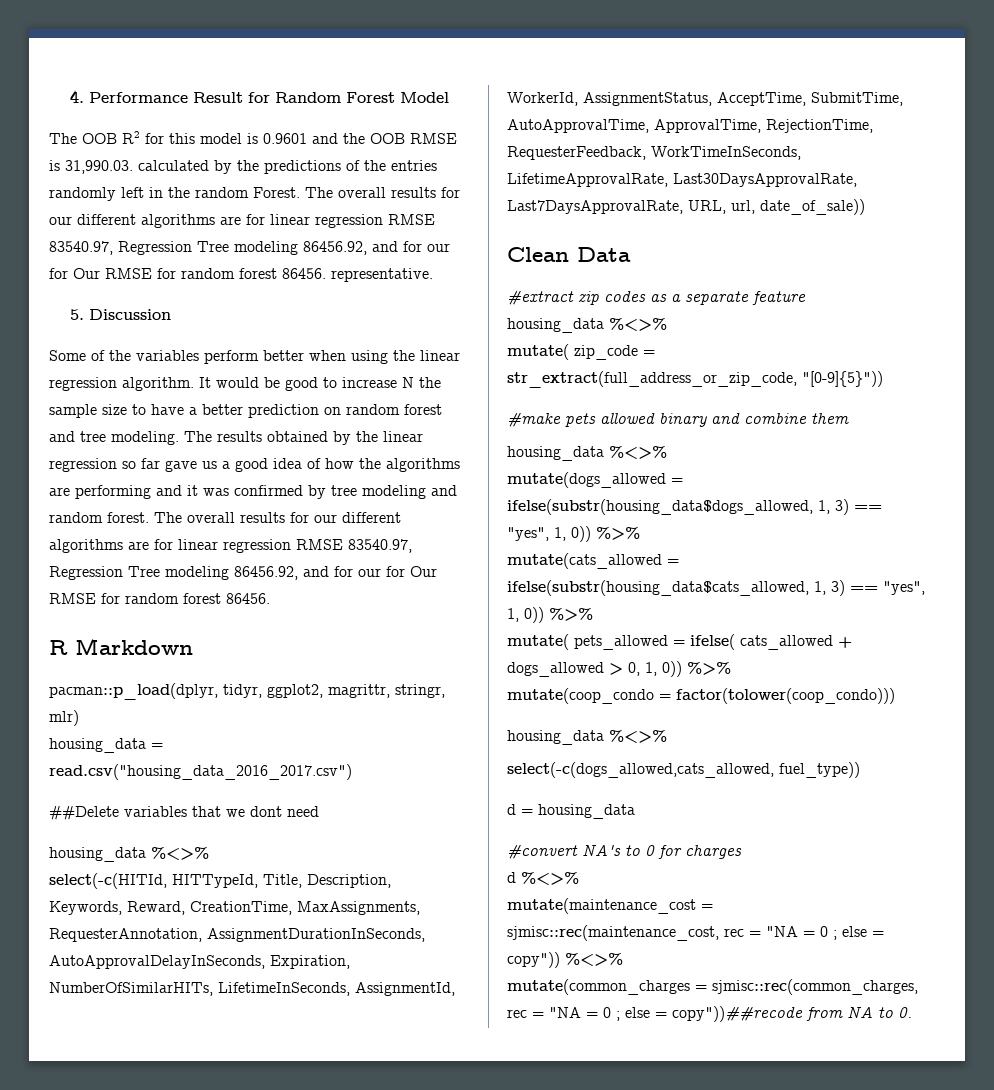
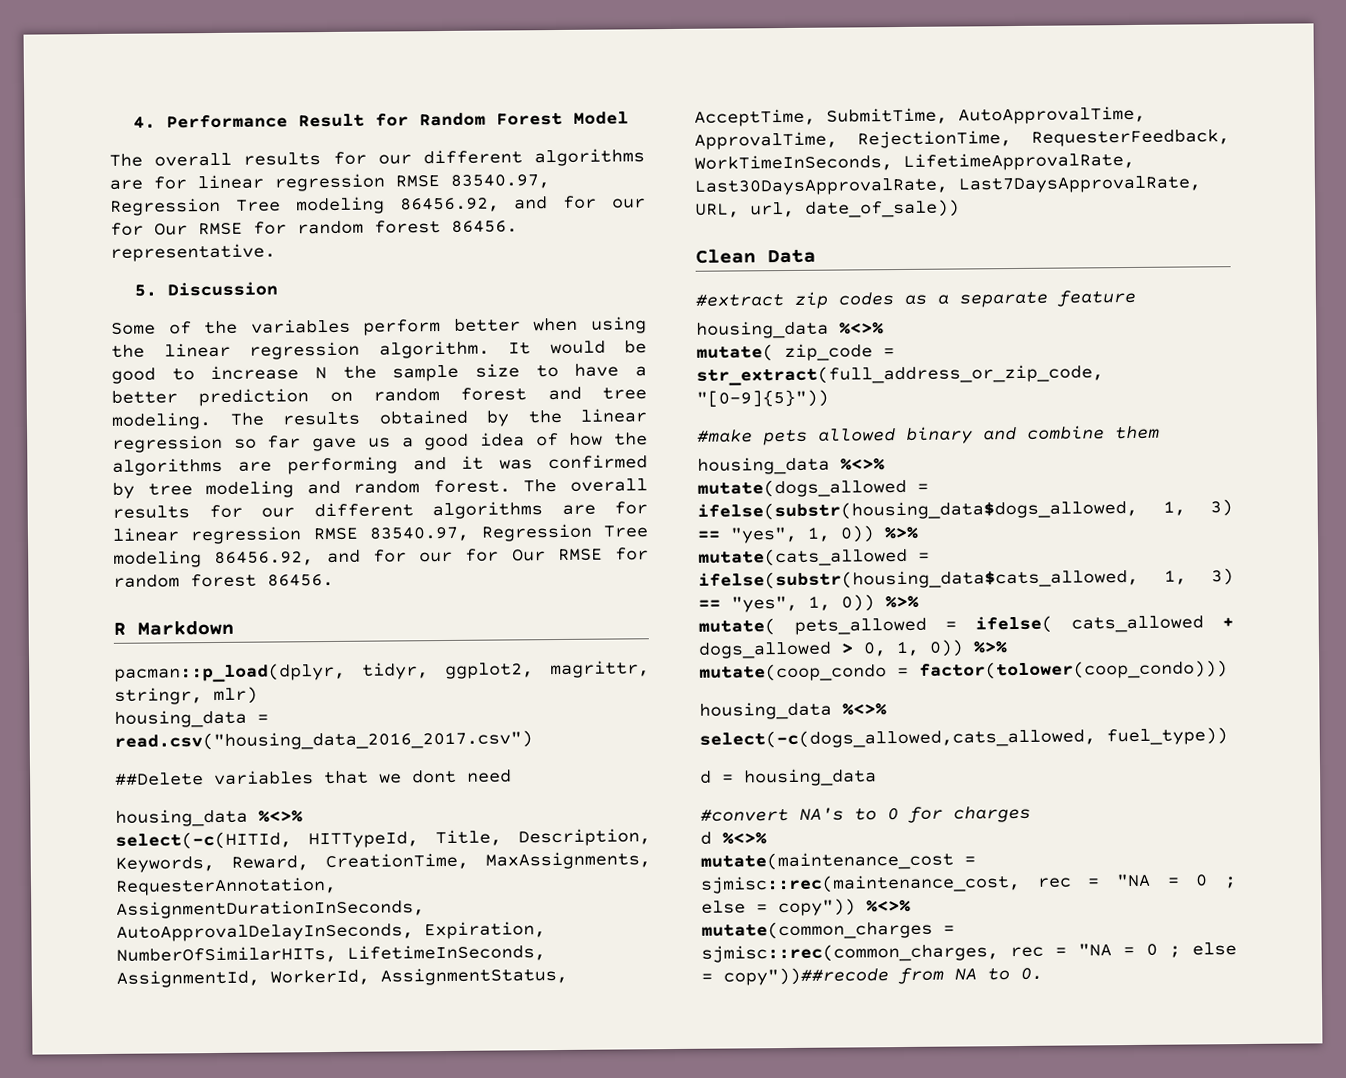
- The OOB R2 for this model is 0.9601 and the OOB RMSE is 31,990.03. calculated by the predictions of the entries randomly left in the random Forest. The overall results for our different algorithms are for linear regression RMSE 83540.97, Regression Tree modeling 86456.92, and for our for Our RMSE for random forest 86456. representative.
+ The overall results for our different algorithms are for linear regression RMSE 83540.97, Regression Tree modeling 86456.92, and for our for Our RMSE for random forest 86456. representative.

